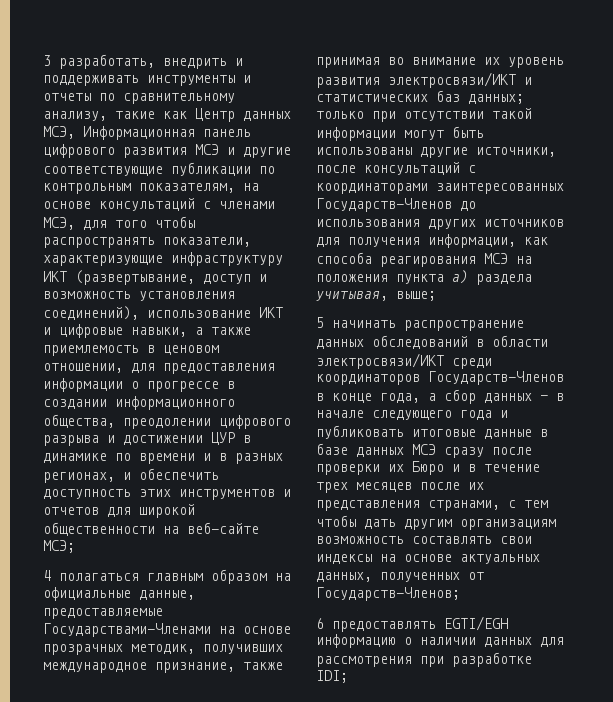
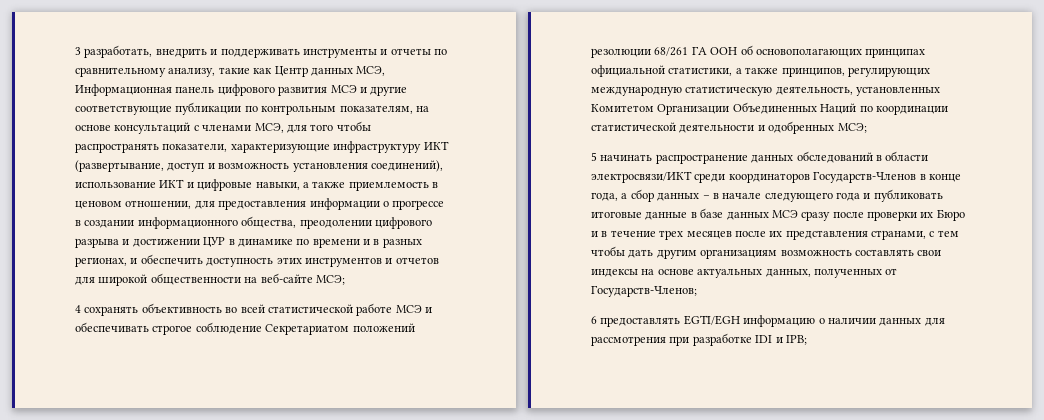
- 4 полагаться главным образом на официальные данные, предоставляемые Государствами-Членами на основе прозрачных методик, получивших международное признание, также принимая во внимание их уровень развития электросвязи/ИКТ и статистических баз данных; только при отсутствии такой информации могут быть использованы другие источники, после консультаций с координаторами заинтересованных Государств-Членов до использования других источников для получения информации, как способа реагирования МСЭ на положения пункта а) раздела учитывая, выше;
+ 4 сохранять объективность во всей статистической работе МСЭ и обеспечивать строгое соблюдение Секретариатом положений резолюции 68/261 ГА ООН об основополагающих принципах официальной статистики, а также принципов, регулирующих международную статистическую деятельность, установленных Комитетом Организации Объединенных Наций по координации статистической деятельности и одобренных МСЭ;
- 6 предоставлять EGTI/EGH информацию о наличии данных для рассмотрения при разработке IDI;
+ 6 предоставлять EGTI/EGH информацию о наличии данных для рассмотрения при разработке IDI и IPB;

